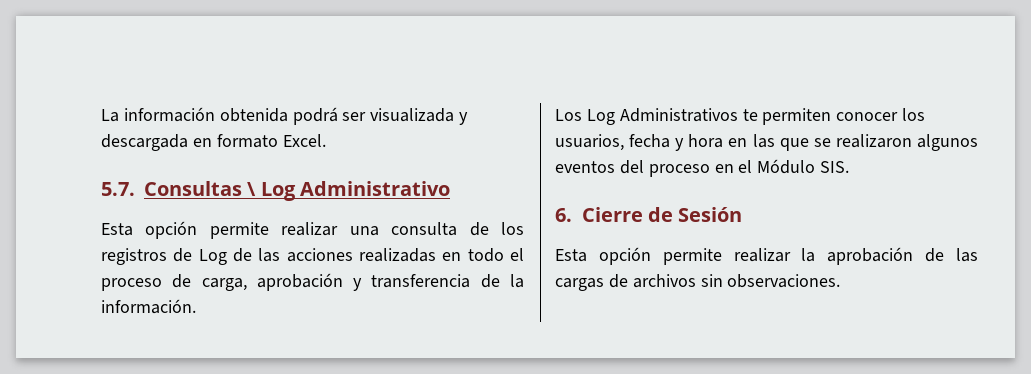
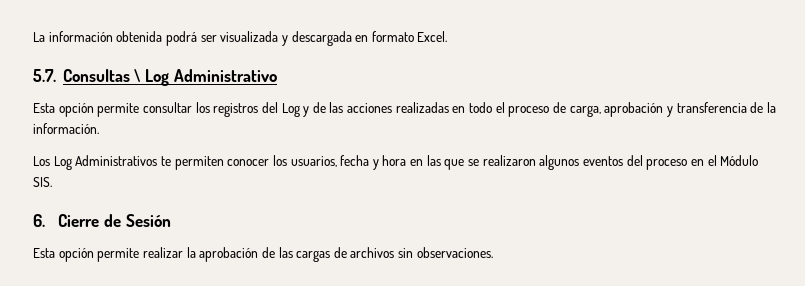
- Esta opción permite realizar una consulta de los registros de Log de las acciones realizadas en todo el proceso de carga, aprobación y transferencia de la información.
+ Esta opción permite consultar los registros del Log y de las acciones realizadas en todo el proceso de carga, aprobación y transferencia de la información.

